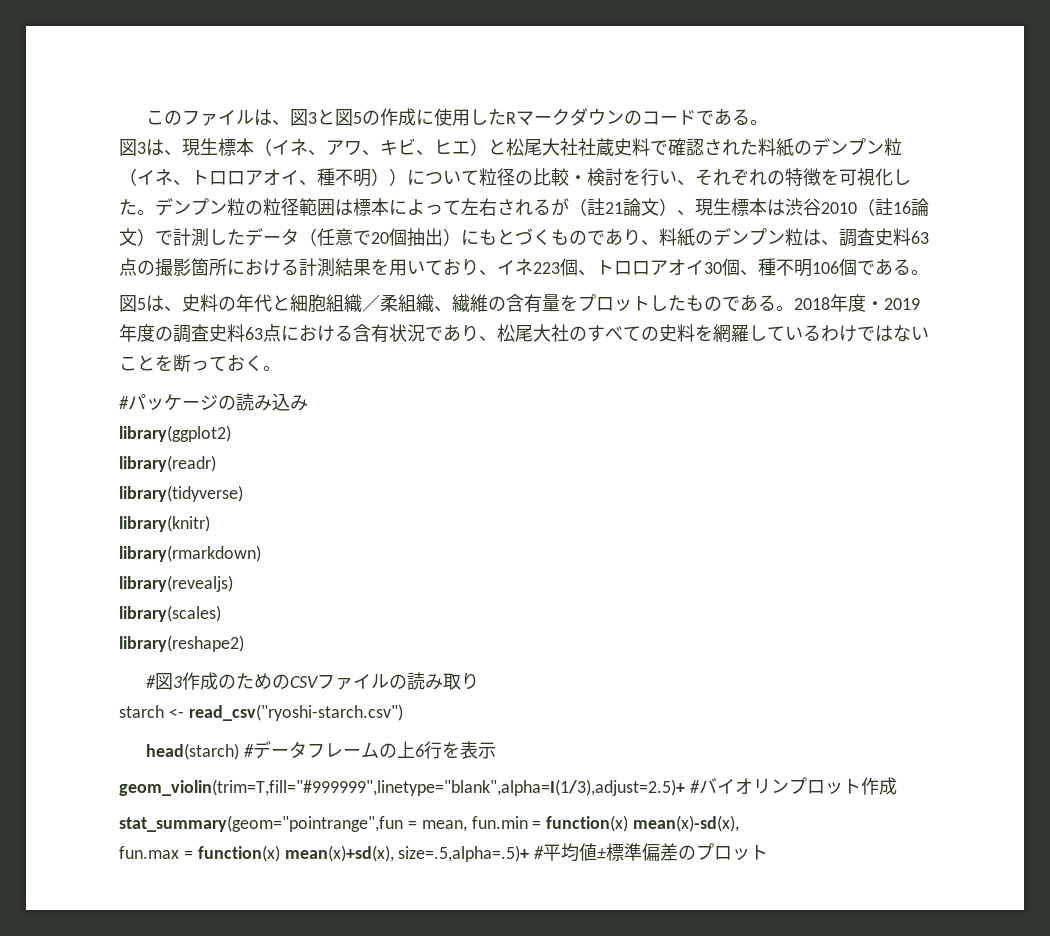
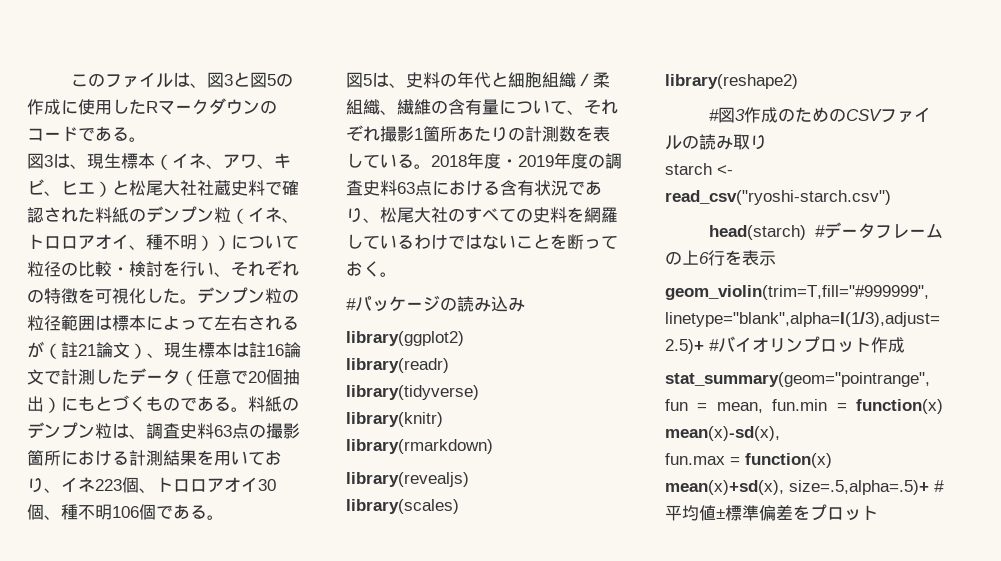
- デンプン粒の粒径範囲は標本によって左右されるが（註21論文）、現生標本は渋谷2010（註16論文）で計測したデータ（任意で20個抽出）にもとづくものであり、料紙のデンプン粒は、調査史料63点の撮影箇所における計測結果を用いており、イネ223個、トロロアオイ30個、種不明106個である。
+ デンプン粒の粒径範囲は標本によって左右されるが（註21論文）、現生標本は註16論文で計測したデータ（任意で20個抽出）にもとづくものである。料紙のデンプン粒は、調査史料63点の撮影箇所における計測結果を用いており、イネ223個、トロロアオイ30個、種不明106個である。
- 図5は、史料の年代と細胞組織／柔組織、繊維の含有量をプロットしたものである。
+ 図5は、史料の年代と細胞組織／柔組織、繊維の含有量について、それぞれ撮影1箇所あたりの計測数を表している。
- fun.max = function(x) mean(x)+sd(x), size=.5,alpha=.5)+ #平均値±標準偏差のプロット
+ fun.max = function(x) mean(x)+sd(x), size=.5,alpha=.5)+ #平均値±標準偏差をプロット

